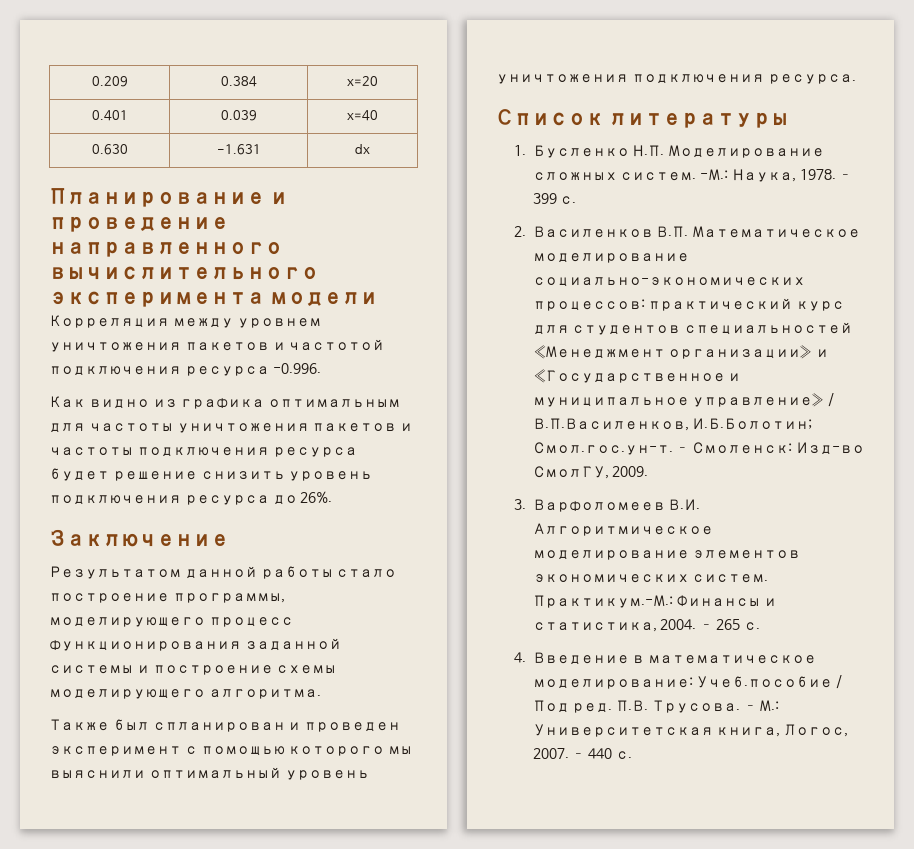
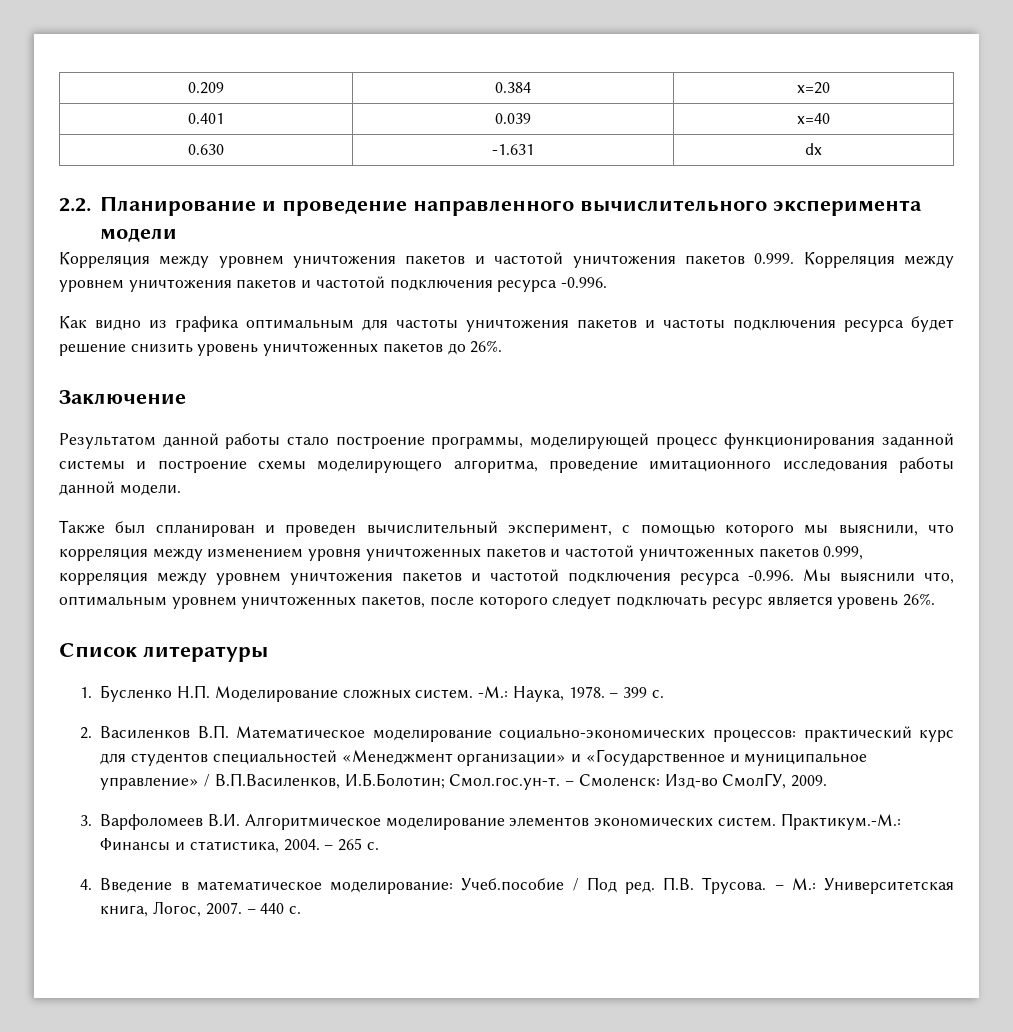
- Планирование и проведение направленного вычислительного эксперимента модели
+ 2.2. Планирование и проведение направленного вычислительного эксперимента модели
- Корреляция между уровнем уничтожения пакетов и частотой подключения ресурса -0.996.
+ Корреляция между уровнем уничтожения пакетов и частотой уничтожения пакетов 0.999. Корреляция между уровнем уничтожения пакетов и частотой подключения ресурса -0.996.
- Как видно из графика оптимальным для частоты уничтожения пакетов и частоты подключения ресурса будет решение снизить уровень подключения ресурса до 26%.
+ Как видно из графика оптимальным для частоты уничтожения пакетов и частоты подключения ресурса будет решение снизить уровень уничтоженных пакетов до 26%.
- Результатом данной работы стало построение программы, моделирующего процесс функционирования заданной системы и построение схемы моделирующего алгоритма.
+ Результатом данной работы стало построение программы, моделирующей процесс функционирования заданной системы и построение схемы моделирующего алгоритма, проведение имитационного исследования работы данной модели.
- Также был спланирован и проведен эксперимент с помощью которого мы выяснили оптимальный уровень уничтожения подключения ресурса.
+ Также был спланирован и проведен вычислительный эксперимент, с помощью которого мы выяснили, что корреляция между изменением уровня уничтоженных пакетов и частотой уничтоженных пакетов 0.999, корреляция между уровнем уничтожения пакетов и частотой подключения ресурса -0.996. Мы выяснили что, оптимальным уровнем уничтоженных пакетов, после которого следует подключать ресурс является уровень 26%.

